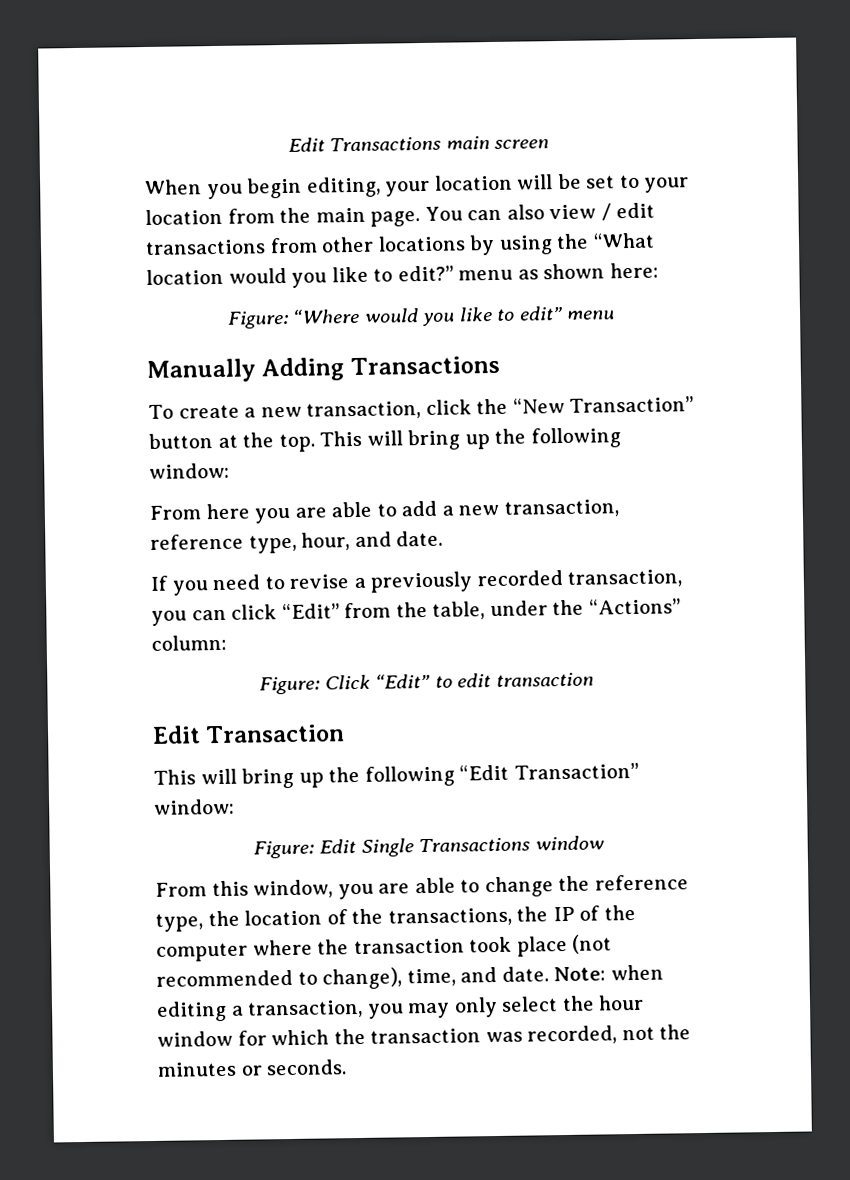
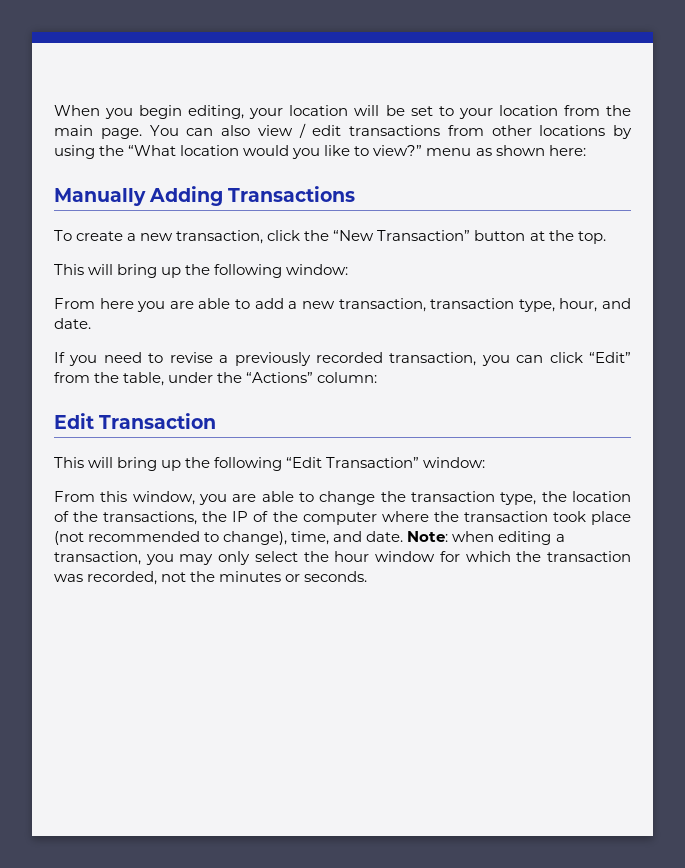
- Edit Transactions main screen
- You can also view / edit transactions from other locations by using the “What location would you like to edit?” menu as shown here:
+ You can also view / edit transactions from other locations by using the “What location would you like to view?” menu as shown here:
- Figure: “Where would you like to edit” menu
- To create a new transaction, click the “New Transaction” button at the top. This will bring up the following window:
+ To create a new transaction, click the “New Transaction” button at the top.
+ This will bring up the following window:
- From here you are able to add a new transaction, reference type, hour, and date.
+ From here you are able to add a new transaction, transaction type, hour, and date.
- Figure: Click “Edit” to edit transaction
- Figure: Edit Single Transactions window
- From this window, you are able to change the reference type, the location of the transactions, the IP of the computer where the transaction took place (not recommended to change), time, and date.
+ From this window, you are able to change the transaction type, the location of the transactions, the IP of the computer where the transaction took place (not recommended to change), time, and date.

